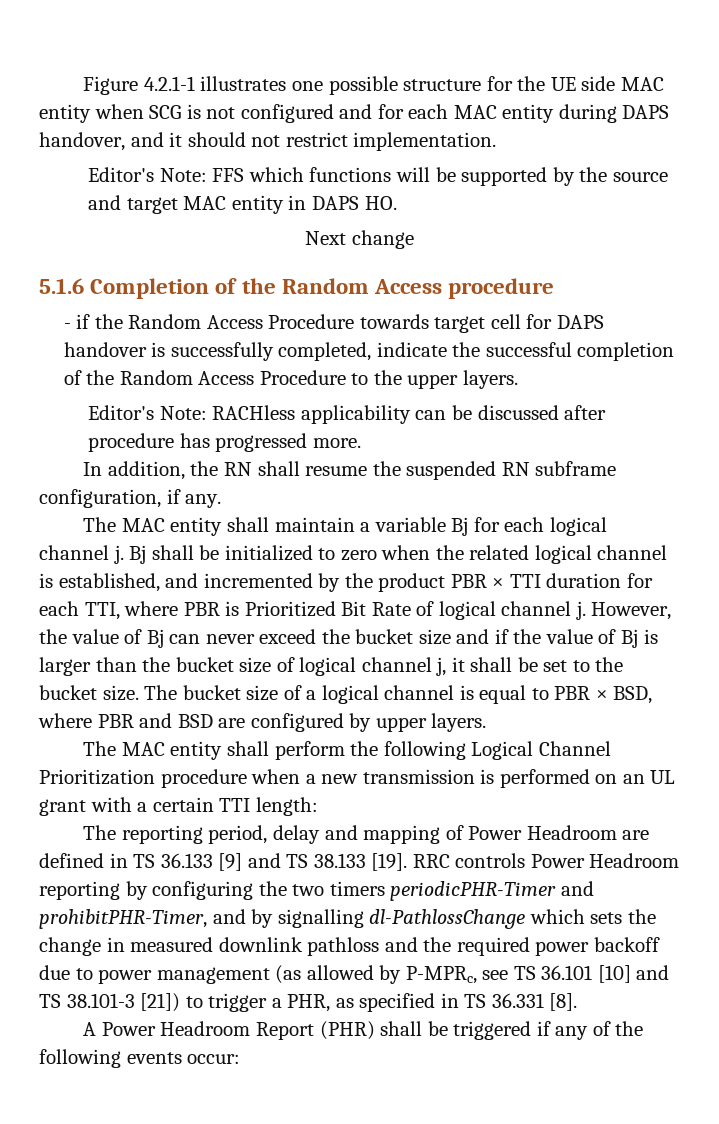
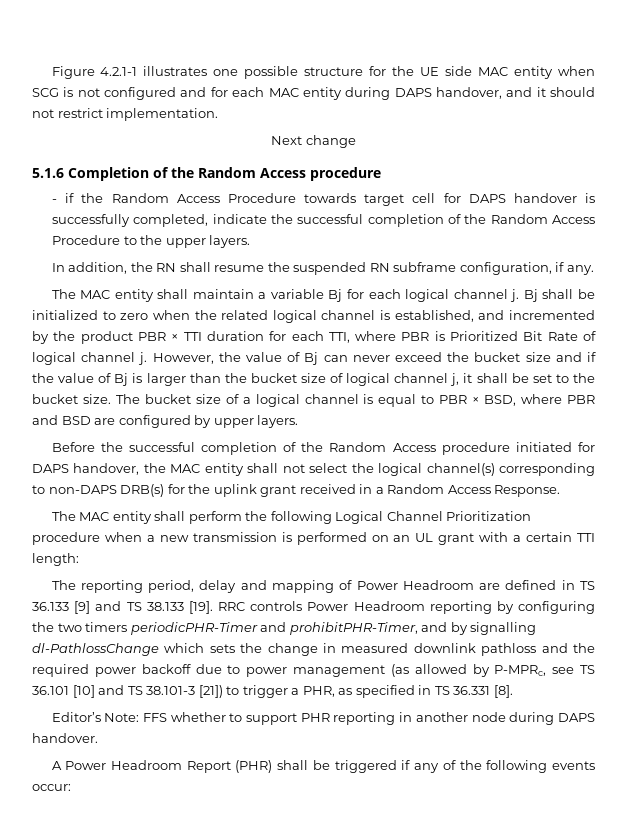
- Editor's Note: FFS which functions will be supported by the source and target MAC entity in DAPS HO.
- Editor's Note: RACHless applicability can be discussed after procedure has progressed more.
+ Before the successful completion of the Random Access procedure initiated for DAPS handover, the MAC entity shall not select the logical channel(s) corresponding to non-DAPS DRB(s) for the uplink grant received in a Random Access Response.
+ Editor’s Note: FFS whether to support PHR reporting in another node during DAPS handover.

